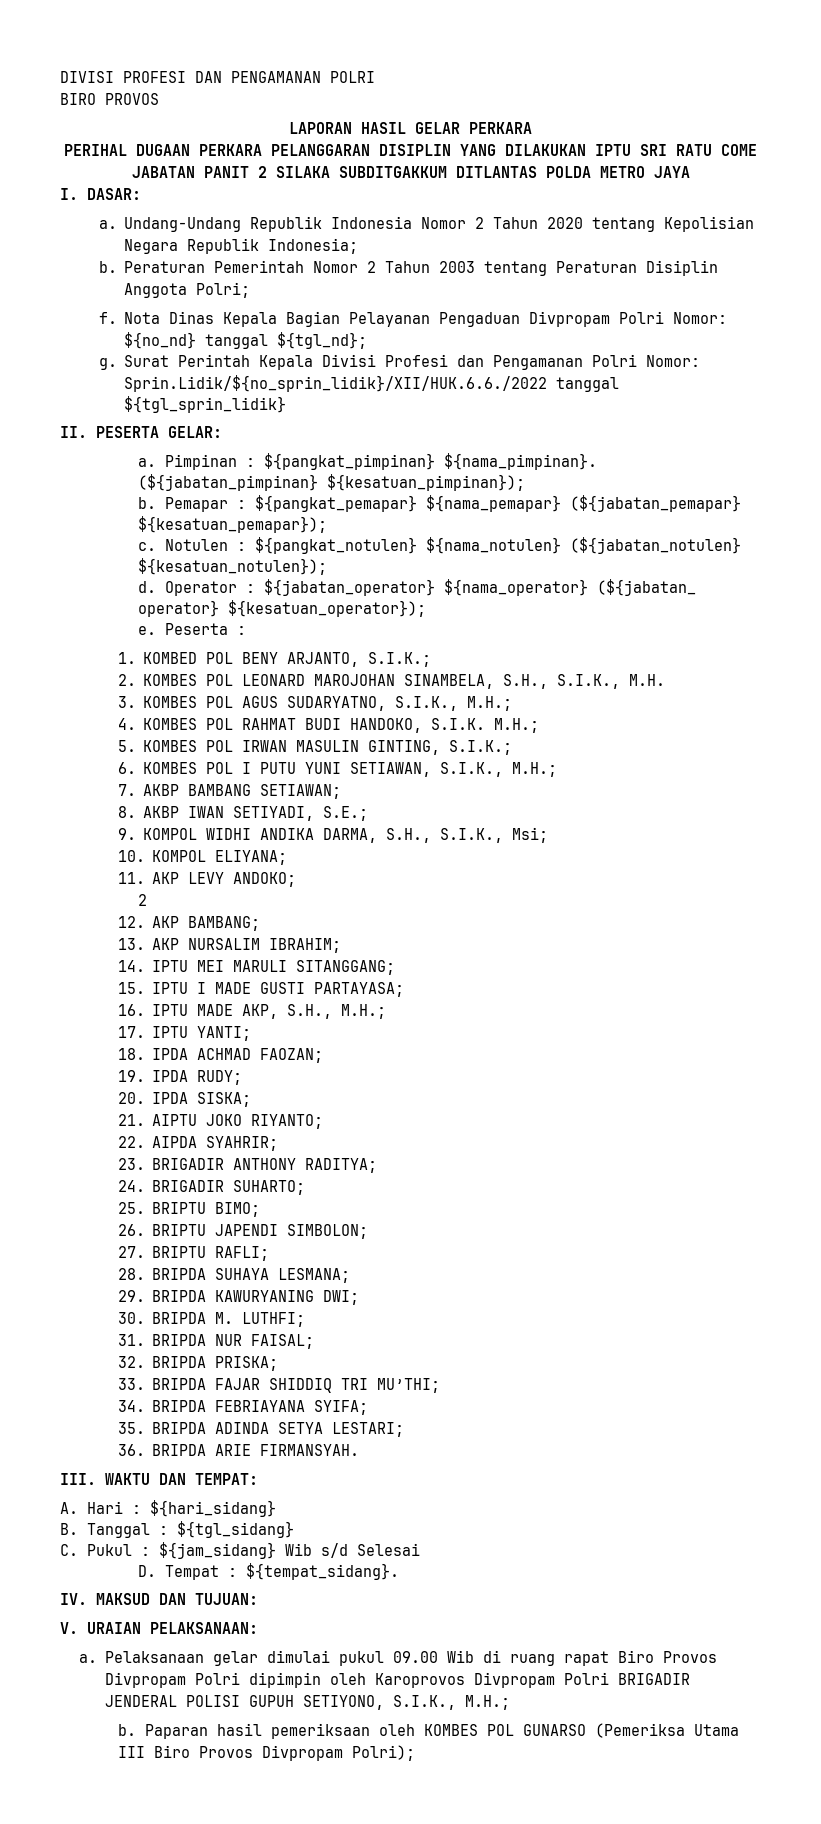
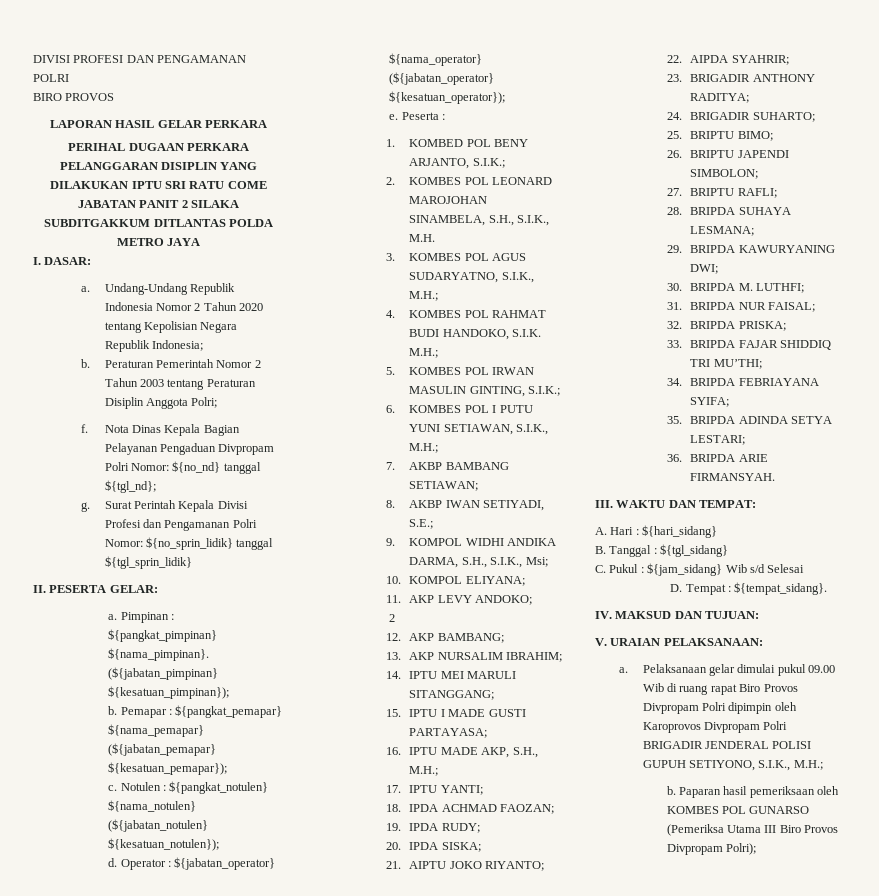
- Surat Perintah Kepala Divisi Profesi dan Pengamanan Polri Nomor: Sprin.Lidik/${no_sprin_lidik}/XII/HUK.6.6./2022 tanggal ${tgl_sprin_lidik}
+ Surat Perintah Kepala Divisi Profesi dan Pengamanan Polri Nomor: ${no_sprin_lidik} tanggal ${tgl_sprin_lidik}
- Operator : ${jabatan_operator} ${nama_operator} (${jabatan_ operator} ${kesatuan_operator});
+ Operator : ${jabatan_operator} ${nama_operator} (${jabatan_operator} ${kesatuan_operator});

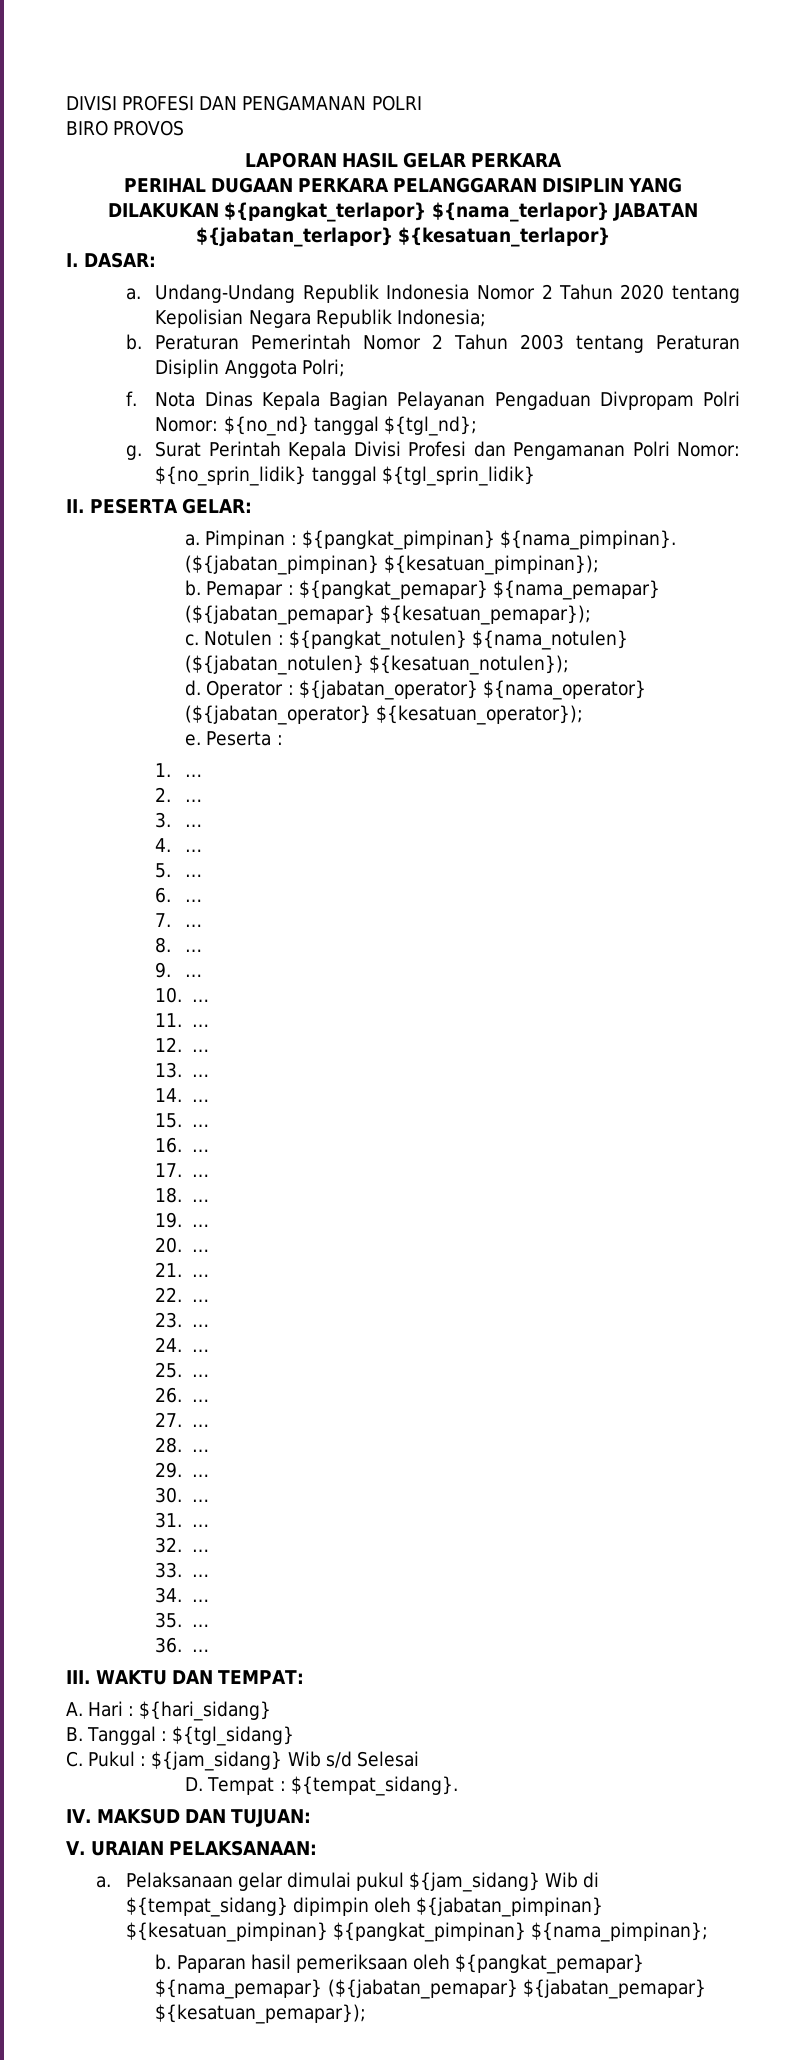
- PERIHAL DUGAAN PERKARA PELANGGARAN DISIPLIN YANG DILAKUKAN IPTU SRI RATU COME JABATAN PANIT 2 SILAKA SUBDITGAKKUM DITLANTAS POLDA METRO JAYA
+ PERIHAL DUGAAN PERKARA PELANGGARAN DISIPLIN YANG DILAKUKAN ${pangkat_terlapor} ${nama_terlapor} JABATAN ${jabatan_terlapor} ${kesatuan_terlapor}
- 1. KOMBED POL BENY ARJANTO, S.I.K.;
- 2. KOMBES POL LEONARD MAROJOHAN SINAMBELA, S.H., S.I.K., M.H.
- 3. KOMBES POL AGUS SUDARYATNO, S.I.K., M.H.;
- 4. KOMBES POL RAHMAT BUDI HANDOKO, S.I.K. M.H.;
- 5. KOMBES POL IRWAN MASULIN GINTING, S.I.K.;
- 6. KOMBES POL I PUTU YUNI SETIAWAN, S.I.K., M.H.;
- 7. AKBP BAMBANG SETIAWAN;
- 8. AKBP IWAN SETIYADI, S.E.;
- 9. KOMPOL WIDHI ANDIKA DARMA, S.H., S.I.K., Msi;
+ 1. …
+ 2. …
+ 3. …
+ 4. …
+ 5. …
+ 6. …
+ 7. …
+ 8. …
+ 9. …
- 10. KOMPOL ELIYANA;
- 11. AKP LEVY ANDOKO;
- 2
+ 10. …
+ 11. …
- 12. AKP BAMBANG;
+ 12. …
- 13. AKP NURSALIM IBRAHIM;
- 14. IPTU MEI MARULI SITANGGANG;
- 15. IPTU I MADE GUSTI PARTAYASA;
- 16. IPTU MADE AKP, S.H., M.H.;
+ 13. …
+ 14. …
+ 15. …
+ 16. …
- 17. IPTU YANTI;
+ 17. …
- 18. IPDA ACHMAD FAOZAN;
+ 18. …
- 19. IPDA RUDY;
+ 19. …
- 20. IPDA SISKA;
+ 20. …
- 21. AIPTU JOKO RIYANTO;
+ 21. …
- 22. AIPDA SYAHRIR;
+ 22. …
- 23. BRIGADIR ANTHONY RADITYA;
+ 23. …
- 24. BRIGADIR SUHARTO;
+ 24. …
- 25. BRIPTU BIMO;
+ 25. …
- 26. BRIPTU JAPENDI SIMBOLON;
+ 26. …
- 27. BRIPTU RAFLI;
+ 27. …
- 28. BRIPDA SUHAYA LESMANA;
- 29. BRIPDA KAWURYANING DWI;
- 30. BRIPDA M. LUTHFI;
- 31. BRIPDA NUR FAISAL;
+ 28. …
+ 29. …
+ 30. …
+ 31. …
- 32. BRIPDA PRISKA;
+ 32. …
- 33. BRIPDA FAJAR SHIDDIQ TRI MU’THI;
- 34. BRIPDA FEBRIAYANA SYIFA;
- 35. BRIPDA ADINDA SETYA LESTARI;
- 36. BRIPDA ARIE FIRMANSYAH.
+ 33. …
+ 34. …
+ 35. …
+ 36. …
- Pelaksanaan gelar dimulai pukul 09.00 Wib di ruang rapat Biro Provos Divpropam Polri dipimpin oleh Karoprovos Divpropam Polri BRIGADIR JENDERAL POLISI GUPUH SETIYONO, S.I.K., M.H.;
+ Pelaksanaan gelar dimulai pukul ${jam_sidang} Wib di ${tempat_sidang} dipimpin oleh ${jabatan_pimpinan} ${kesatuan_pimpinan} ${pangkat_pimpinan} ${nama_pimpinan};
- Paparan hasil pemeriksaan oleh KOMBES POL GUNARSO (Pemeriksa Utama III Biro Provos Divpropam Polri);
+ Paparan hasil pemeriksaan oleh ${pangkat_pemapar} ${nama_pemapar} (${jabatan_pemapar} ${jabatan_pemapar} ${kesatuan_pemapar});

